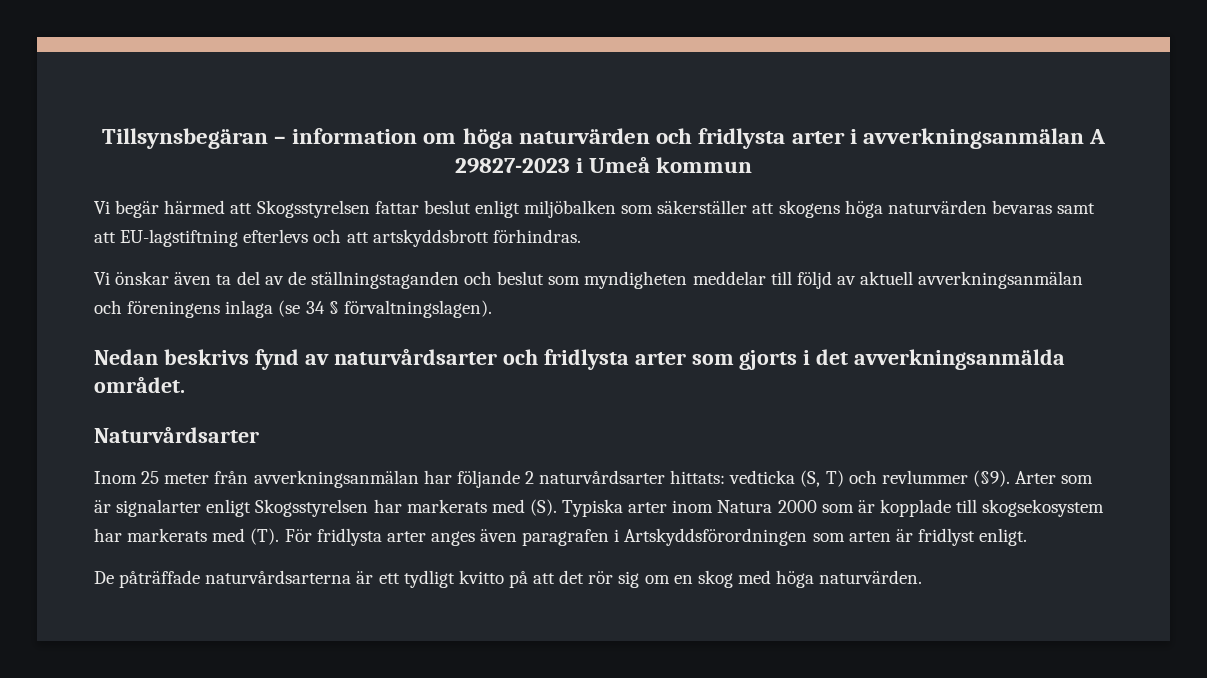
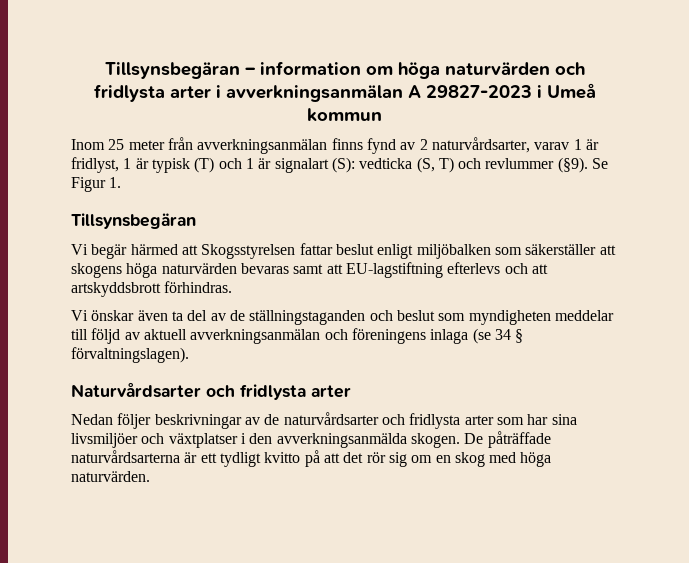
+ Inom 25 meter från avverkningsanmälan finns fynd av 2 naturvårdsarter, varav 1 är fridlyst, 1 är typisk (T) och 1 är signalart (S): vedticka (S, T) och revlummer (§9). Se Figur 1.
+ Tillsynsbegäran
- Nedan beskrivs fynd av naturvårdsarter och fridlysta arter som gjorts i det avverkningsanmälda området.
- Naturvårdsarter
- Inom 25 meter från avverkningsanmälan har följande 2 naturvårdsarter hittats: vedticka (S, T) och revlummer (§9). Arter som är signalarter enligt Skogsstyrelsen har markerats med (S). Typiska arter inom Natura 2000 som är kopplade till skogsekosystem har markerats med (T). För fridlysta arter anges även paragrafen i Artskyddsförordningen som arten är fridlyst enligt.
- De påträffade naturvårdsarterna är ett tydligt kvitto på att det rör sig om en skog med höga naturvärden.
+ Naturvårdsarter och fridlysta arter
+ Nedan följer beskrivningar av de naturvårdsarter och fridlysta arter som har sina livsmiljöer och växtplatser i den avverkningsanmälda skogen. De påträffade naturvårdsarterna är ett tydligt kvitto på att det rör sig om en skog med höga naturvärden.

